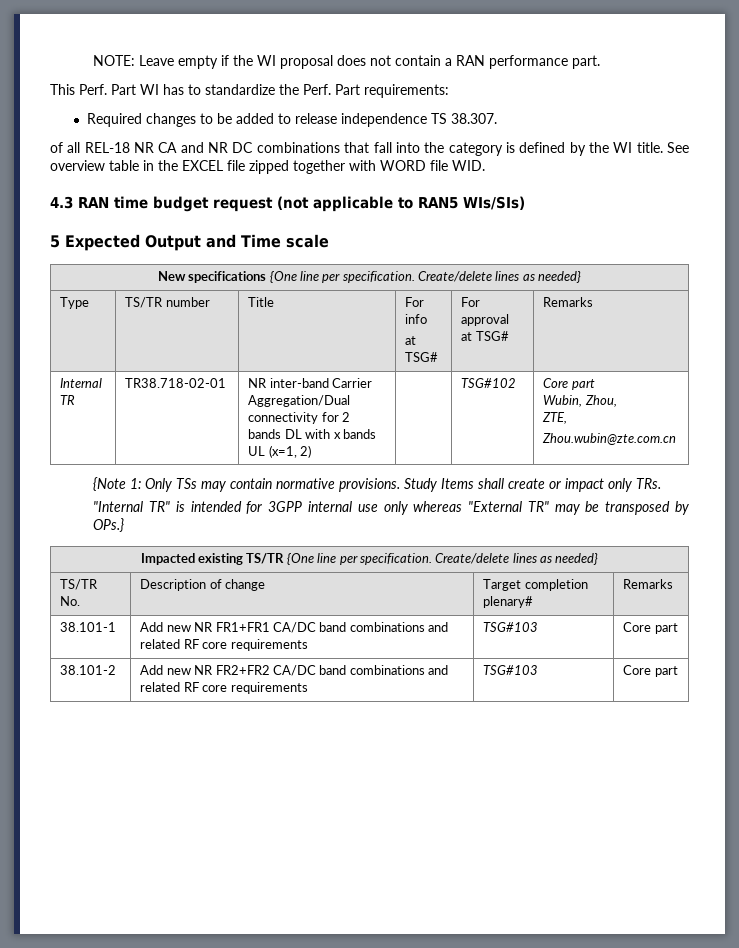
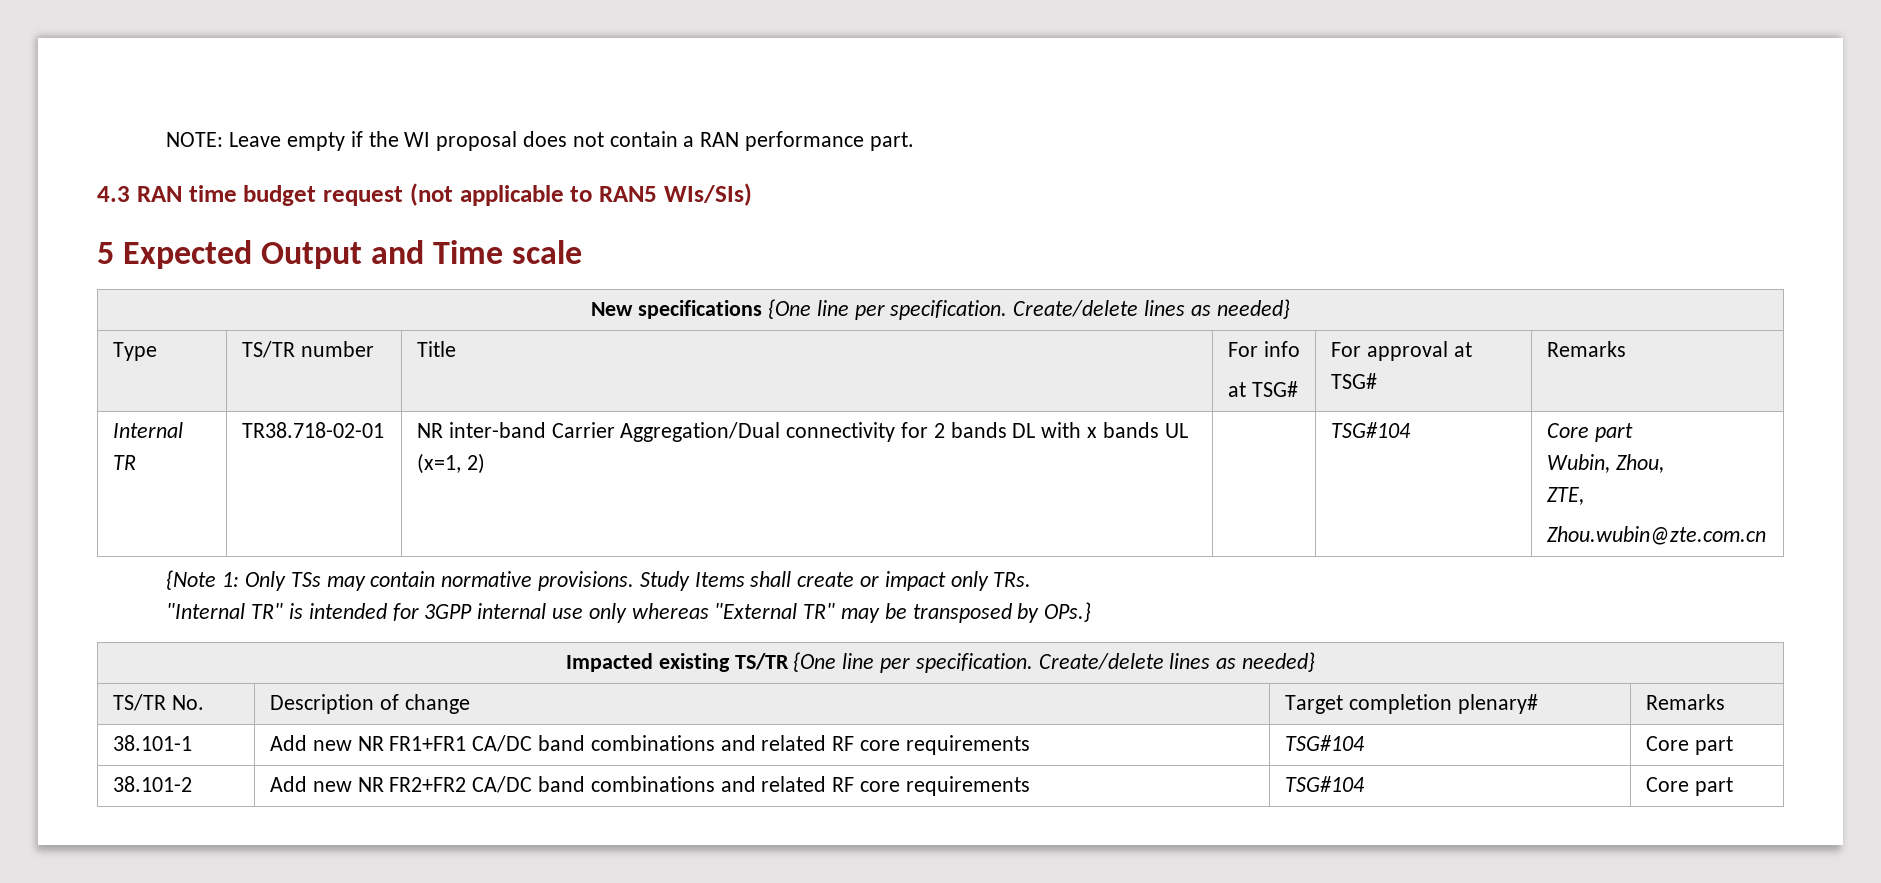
- This Perf. Part WI has to standardize the Perf. Part requirements:
- Required changes to be added to release independence TS 38.307.
- of all REL-18 NR CA and NR DC combinations that fall into the category is defined by the WI title. See overview table in the EXCEL file zipped together with WORD file WID.
- Internal TR | TR38.718-02-01 | NR inter-band Carrier Aggregation/Dual connectivity for 2 bands DL with x bands UL (x=1, 2) | | TSG#102 | Core part
+ Internal TR | TR38.718-02-01 | NR inter-band Carrier Aggregation/Dual connectivity for 2 bands DL with x bands UL (x=1, 2) | | TSG#104 | Core part
- 38.101-1 | Add new NR FR1+FR1 CA/DC band combinations and related RF core requirements | TSG#103 | Core part
+ 38.101-1 | Add new NR FR1+FR1 CA/DC band combinations and related RF core requirements | TSG#104 | Core part
- 38.101-2 | Add new NR FR2+FR2 CA/DC band combinations and related RF core requirements | TSG#103 | Core part
+ 38.101-2 | Add new NR FR2+FR2 CA/DC band combinations and related RF core requirements | TSG#104 | Core part

